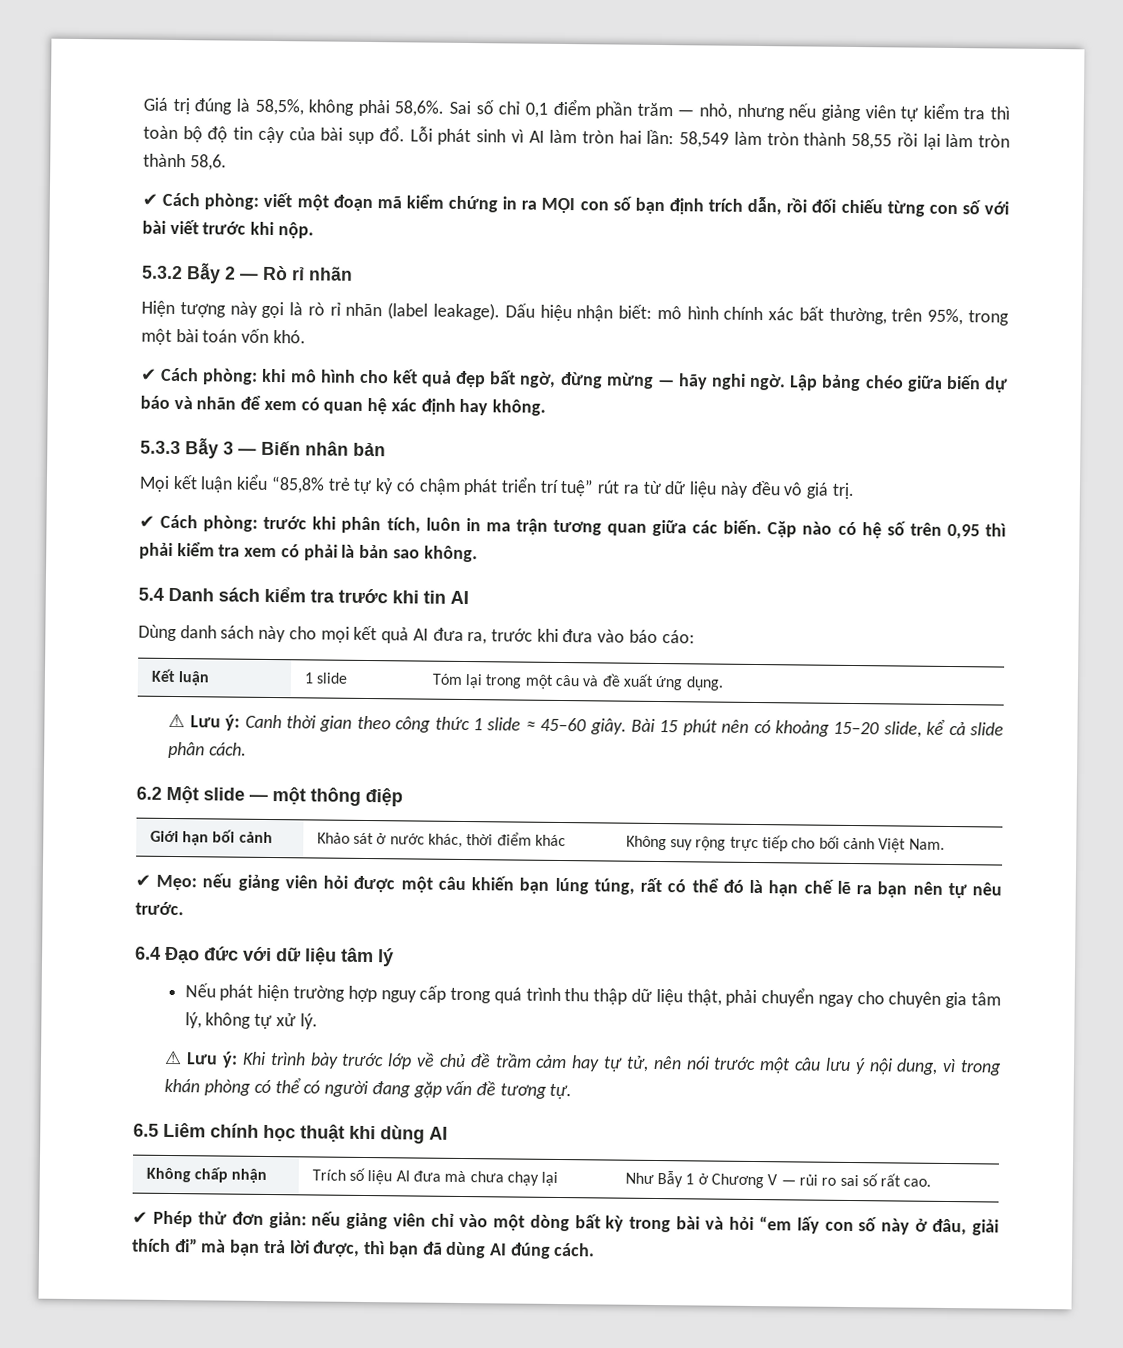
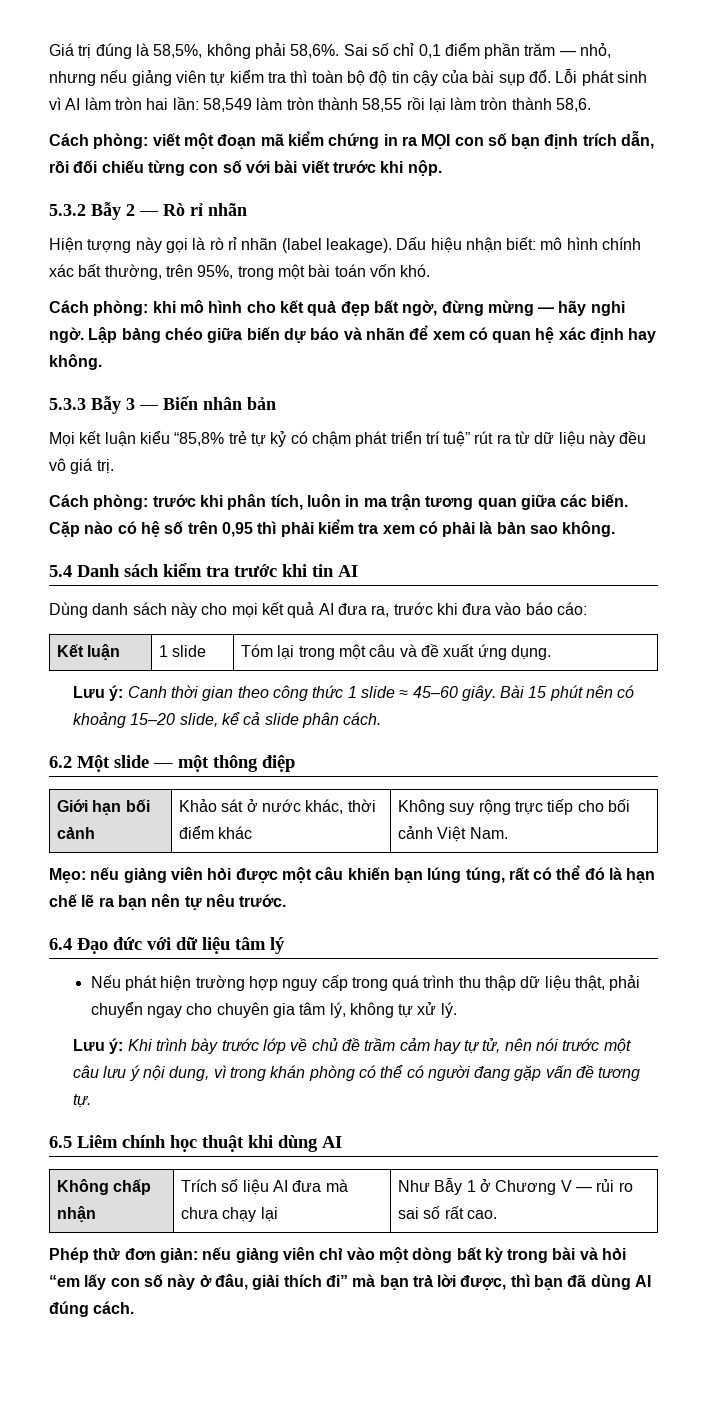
- ✔ Cách phòng: viết một đoạn mã kiểm chứng in ra MỌI con số bạn định trích dẫn, rồi đối chiếu từng con số với bài viết trước khi nộp.
+ Cách phòng: viết một đoạn mã kiểm chứng in ra MỌI con số bạn định trích dẫn, rồi đối chiếu từng con số với bài viết trước khi nộp.
- ✔ Cách phòng: khi mô hình cho kết quả đẹp bất ngờ, đừng mừng — hãy nghi ngờ.
+ Cách phòng: khi mô hình cho kết quả đẹp bất ngờ, đừng mừng — hãy nghi ngờ.
- ✔ Cách phòng: trước khi phân tích, luôn in ma trận tương quan giữa các biến.
+ Cách phòng: trước khi phân tích, luôn in ma trận tương quan giữa các biến.
- ⚠ Lưu ý: Canh thời gian theo công thức 1 slide ≈ 45–60 giây.
+ Lưu ý: Canh thời gian theo công thức 1 slide ≈ 45–60 giây.
- ✔ Mẹo: nếu giảng viên hỏi được một câu khiến bạn lúng túng, rất có thể đó là hạn chế lẽ ra bạn nên tự nêu trước.
+ Mẹo: nếu giảng viên hỏi được một câu khiến bạn lúng túng, rất có thể đó là hạn chế lẽ ra bạn nên tự nêu trước.
- ⚠ Lưu ý: Khi trình bày trước lớp về chủ đề trầm cảm hay tự tử, nên nói trước một câu lưu ý nội dung, vì trong khán phòng có thể có người đang gặp vấn đề tương tự.
+ Lưu ý: Khi trình bày trước lớp về chủ đề trầm cảm hay tự tử, nên nói trước một câu lưu ý nội dung, vì trong khán phòng có thể có người đang gặp vấn đề tương tự.
- ✔ Phép thử đơn giản: nếu giảng viên chỉ vào một dòng bất kỳ trong bài và hỏi “em lấy con số này ở đâu, giải thích đi” mà bạn trả lời được, thì bạn đã dùng AI đúng cách.
+ Phép thử đơn giản: nếu giảng viên chỉ vào một dòng bất kỳ trong bài và hỏi “em lấy con số này ở đâu, giải thích đi” mà bạn trả lời được, thì bạn đã dùng AI đúng cách.

